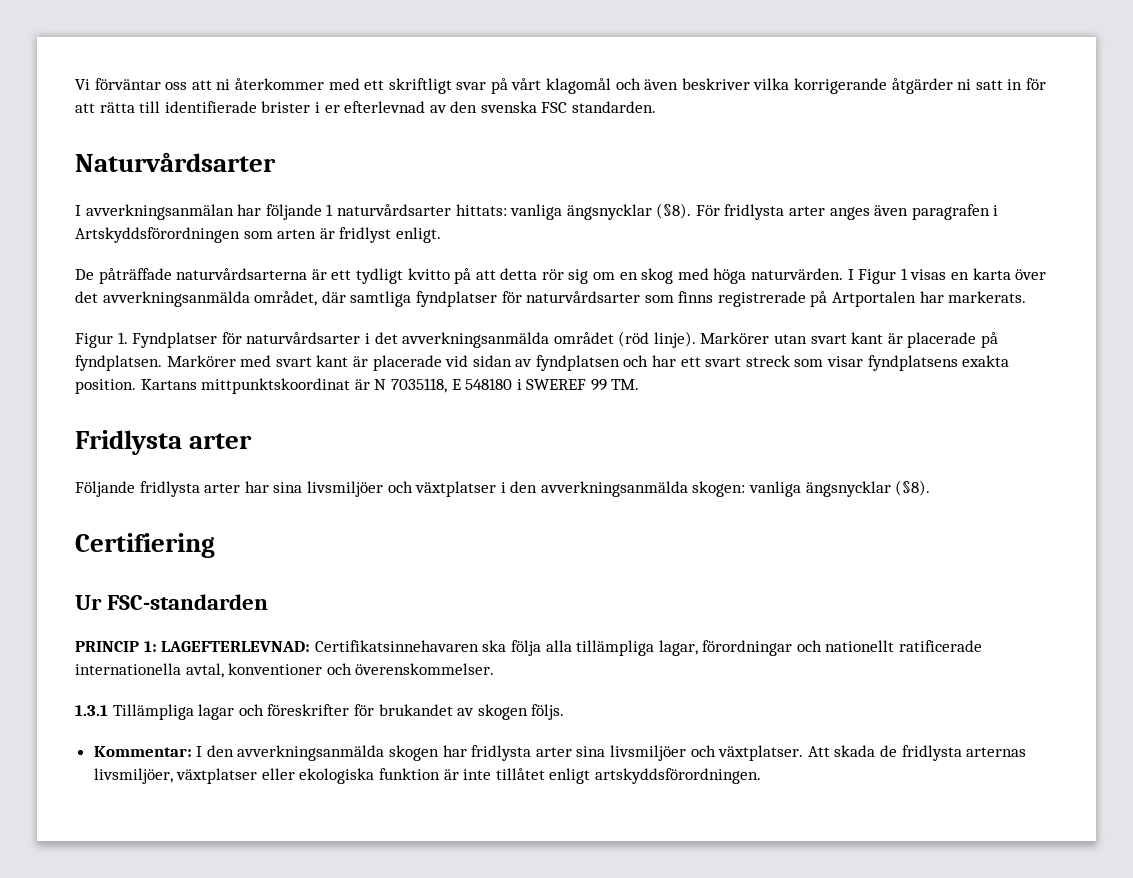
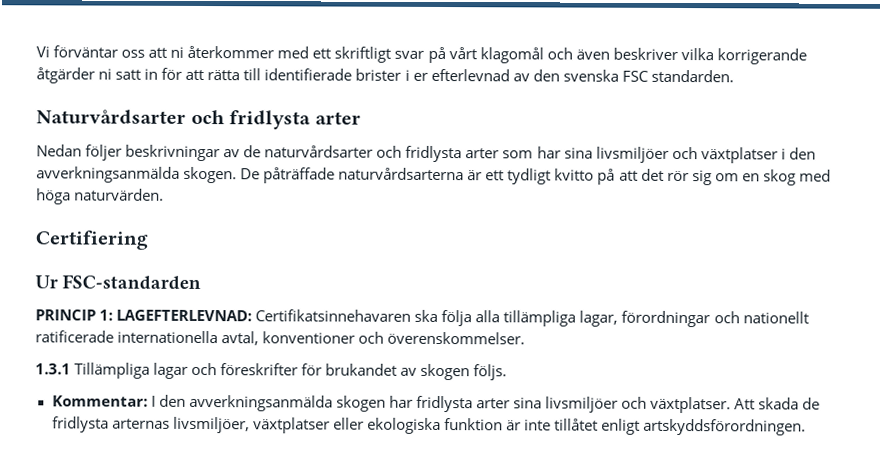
- Naturvårdsarter
- I avverkningsanmälan har följande 1 naturvårdsarter hittats: vanliga ängsnycklar (§8). För fridlysta arter anges även paragrafen i Artskyddsförordningen som arten är fridlyst enligt.
- De påträffade naturvårdsarterna är ett tydligt kvitto på att detta rör sig om en skog med höga naturvärden. I Figur 1 visas en karta över det avverkningsanmälda området, där samtliga fyndplatser för naturvårdsarter som finns registrerade på Artportalen har markerats.
- Figur 1. Fyndplatser för naturvårdsarter i det avverkningsanmälda området (röd linje). Markörer utan svart kant är placerade på fyndplatsen. Markörer med svart kant är placerade vid sidan av fyndplatsen och har ett svart streck som visar fyndplatsens exakta position. Kartans mittpunktskoordinat är N 7035118, E 548180 i SWEREF 99 TM.
- Fridlysta arter
- Följande fridlysta arter har sina livsmiljöer och växtplatser i den avverkningsanmälda skogen: vanliga ängsnycklar (§8).
+ Naturvårdsarter och fridlysta arter
+ Nedan följer beskrivningar av de naturvårdsarter och fridlysta arter som har sina livsmiljöer och växtplatser i den avverkningsanmälda skogen. De påträffade naturvårdsarterna är ett tydligt kvitto på att det rör sig om en skog med höga naturvärden.

